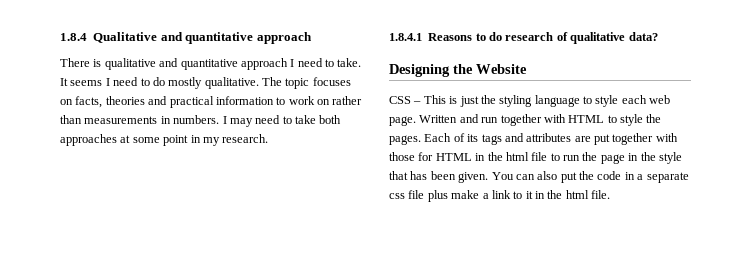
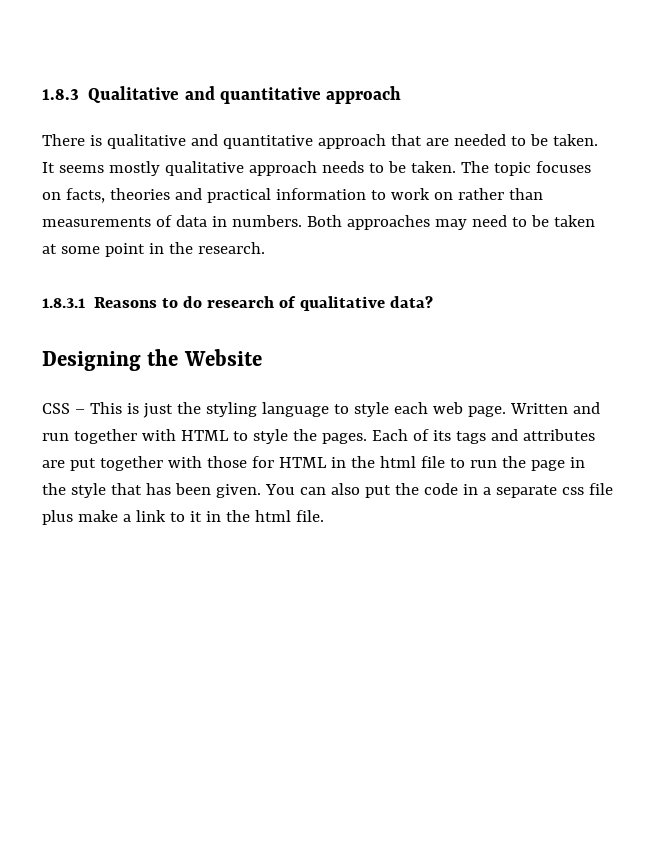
- 1.8.4 Qualitative and quantitative approach
+ 1.8.3 Qualitative and quantitative approach
- There is qualitative and quantitative approach I need to take. It seems I need to do mostly qualitative.
+ There is qualitative and quantitative approach that are needed to be taken. It seems mostly qualitative approach needs to be taken.
- The topic focuses on facts, theories and practical information to work on rather than measurements in numbers. I may need to take both approaches at some point in my research.
+ The topic focuses on facts, theories and practical information to work on rather than measurements of data in numbers. Both approaches may need to be taken at some point in the research.
- 1.8.4.1 Reasons to do research of qualitative data?
+ 1.8.3.1 Reasons to do research of qualitative data?

